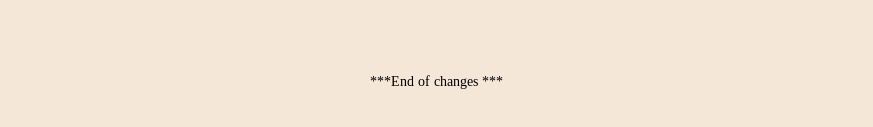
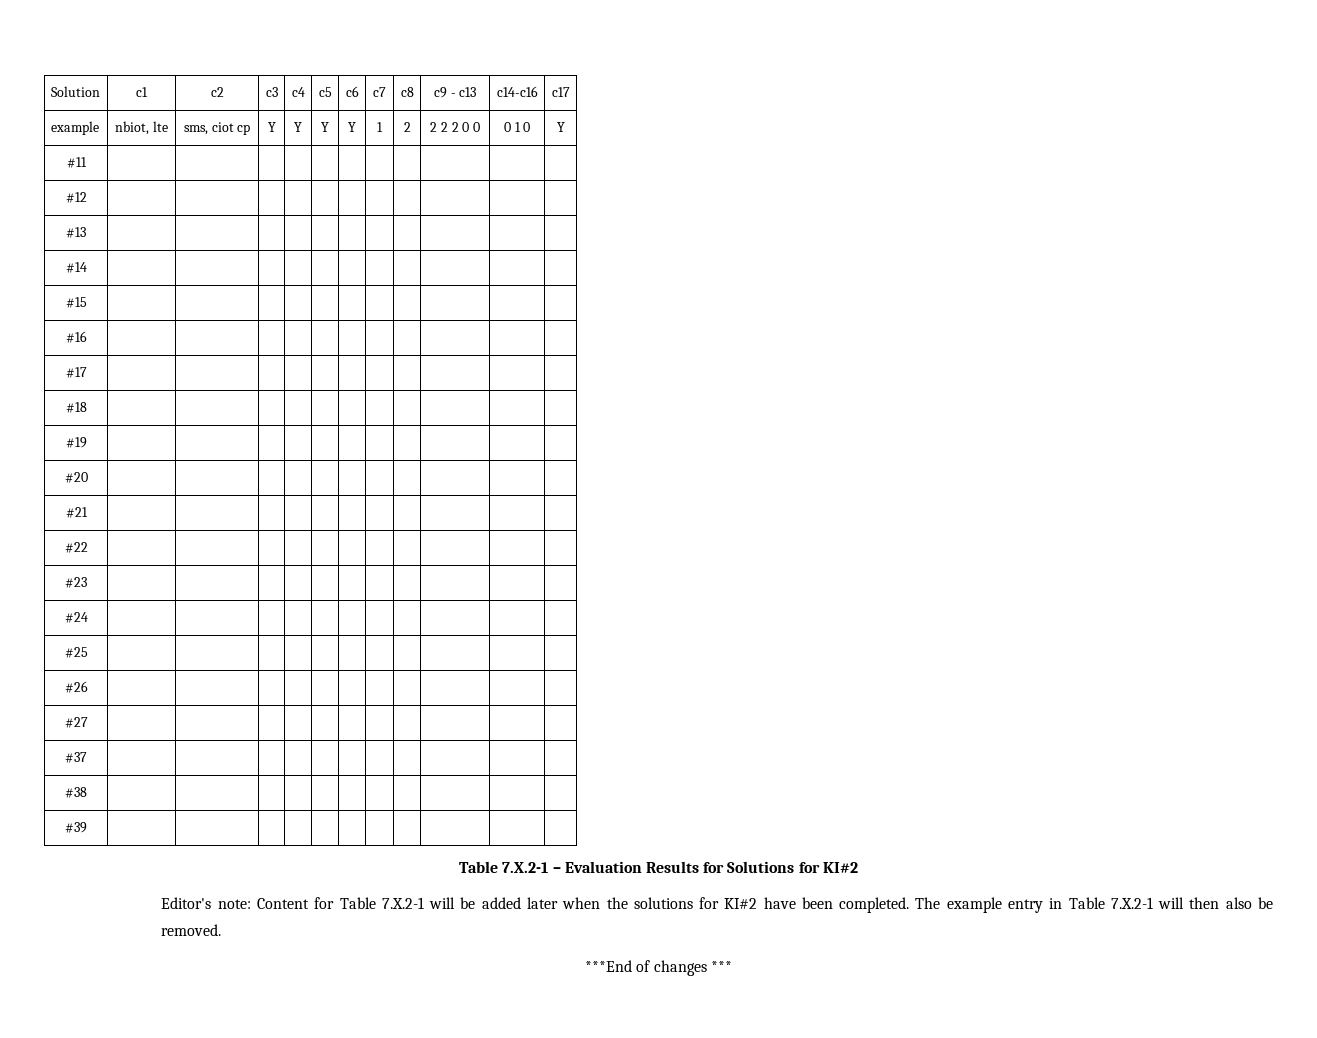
+ Solution | c1 | c2 | c3 | c4 | c5 | c6 | c7 | c8 | c9 - c13 | c14-c16 | c17
+ example | nbiot, lte | sms, ciot cp | Y | Y | Y | Y | 1 | 2 | 2 2 2 0 0 | 0 1 0 | Y
+ #11 | | | | | | | | | | |
+ #12 | | | | | | | | | | |
+ #13 | | | | | | | | | | |
+ #14 | | | | | | | | | | |
+ #15 | | | | | | | | | | |
+ #16 | | | | | | | | | | |
+ #17 | | | | | | | | | | |
+ #18 | | | | | | | | | | |
+ #19 | | | | | | | | | | |
+ #20 | | | | | | | | | | |
+ #21 | | | | | | | | | | |
+ #22 | | | | | | | | | | |
+ #23 | | | | | | | | | | |
+ #24 | | | | | | | | | | |
+ #25 | | | | | | | | | | |
+ #26 | | | | | | | | | | |
+ #27 | | | | | | | | | | |
+ #37 | | | | | | | | | | |
+ #38 | | | | | | | | | | |
+ #39 | | | | | | | | | | |
+ Table 7.X.2-1 – Evaluation Results for Solutions for KI#2
+ Editor's note: Content for Table 7.X.2-1 will be added later when the solutions for KI#2 have been completed. The example entry in Table 7.X.2-1 will then also be removed.

